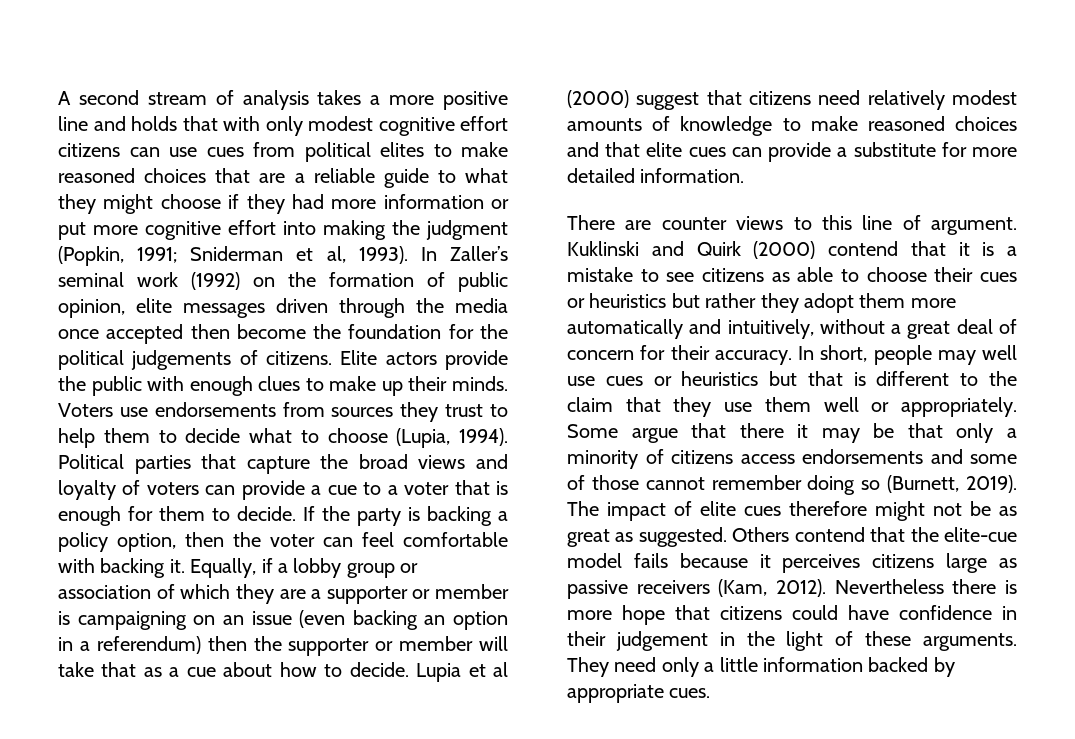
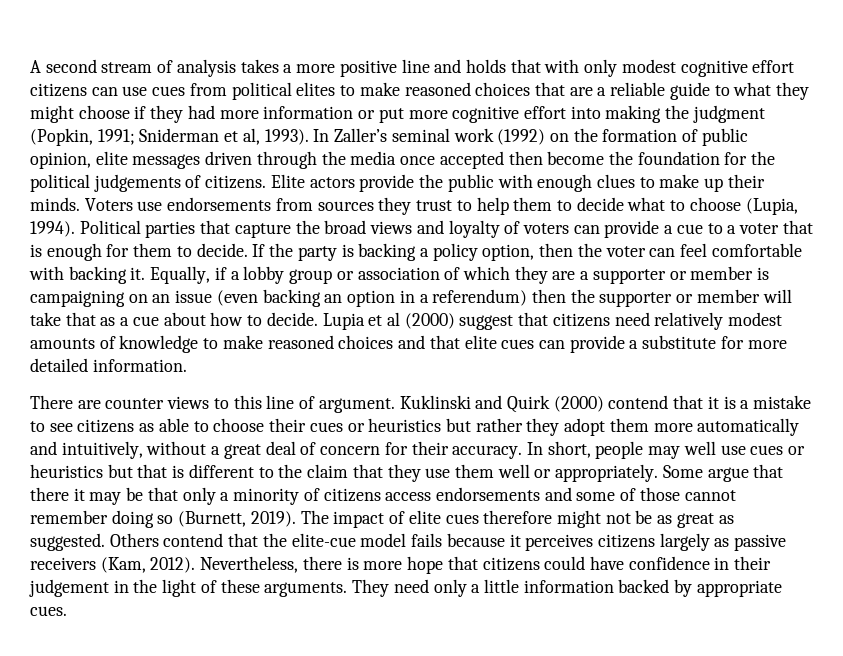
- Others contend that the elite-cue model fails because it perceives citizens large as passive receivers (Kam, 2012).
+ Others contend that the elite-cue model fails because it perceives citizens largely as passive receivers (Kam, 2012).
- Nevertheless there is more hope that citizens could have confidence in their judgement in the light of these arguments.
+ Nevertheless, there is more hope that citizens could have confidence in their judgement in the light of these arguments.

